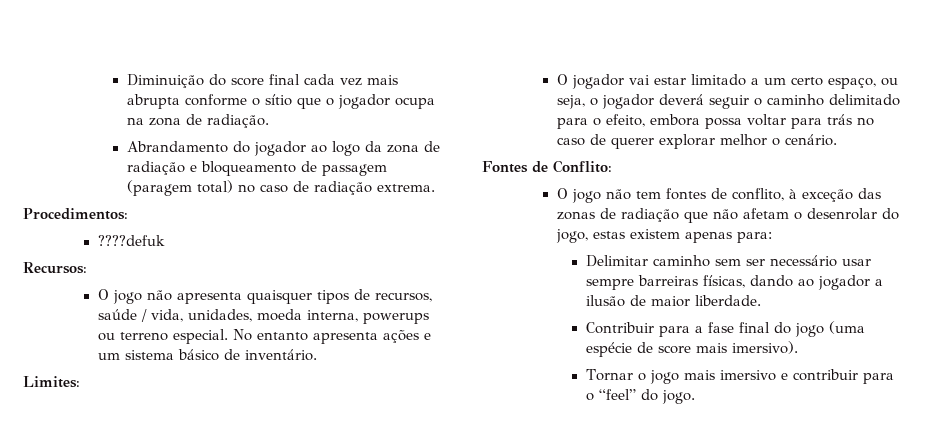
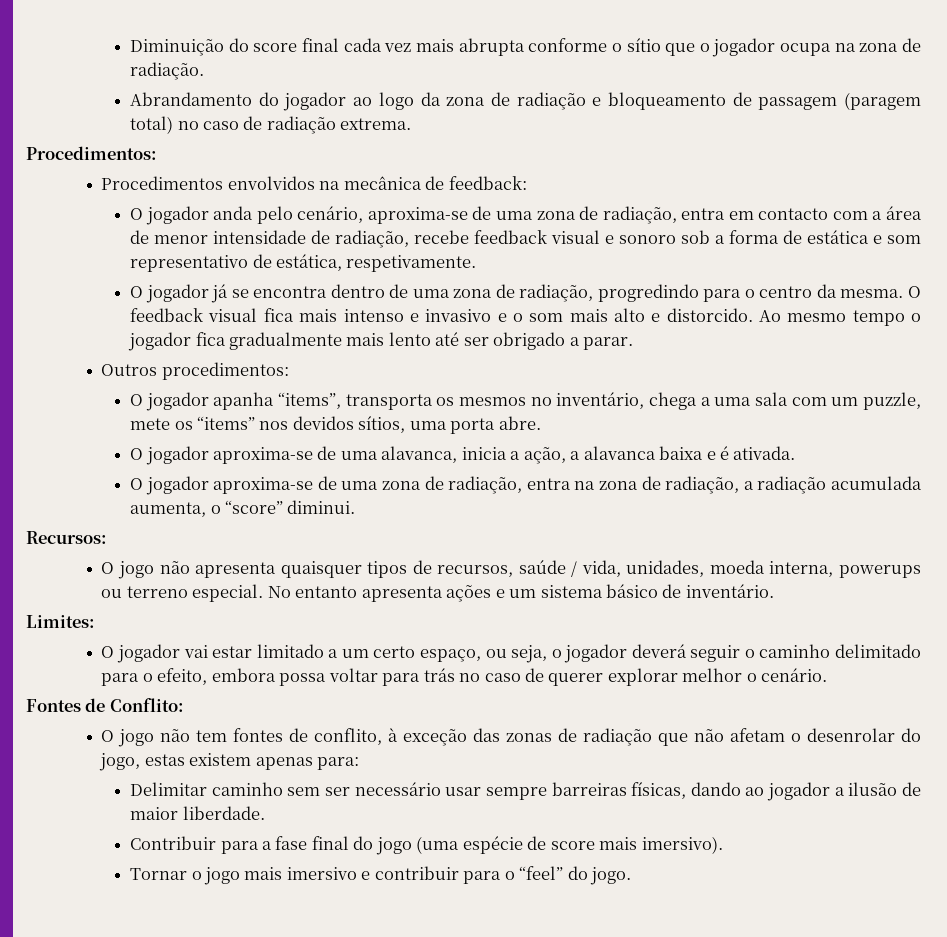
- ????defuk
+ Procedimentos envolvidos na mecânica de feedback:
+ O jogador anda pelo cenário, aproxima-se de uma zona de radiação, entra em contacto com a área de menor intensidade de radiação, recebe feedback visual e sonoro sob a forma de estática e som representativo de estática, respetivamente.
+ O jogador já se encontra dentro de uma zona de radiação, progredindo para o centro da mesma. O feedback visual fica mais intenso e invasivo e o som mais alto e distorcido. Ao mesmo tempo o jogador fica gradualmente mais lento até ser obrigado a parar.
+ Outros procedimentos:
+ O jogador apanha “items”, transporta os mesmos no inventário, chega a uma sala com um puzzle, mete os “items” nos devidos sítios, uma porta abre.
+ O jogador aproxima-se de uma alavanca, inicia a ação, a alavanca baixa e é ativada.
+ O jogador aproxima-se de uma zona de radiação, entra na zona de radiação, a radiação acumulada aumenta, o “score” diminui.

